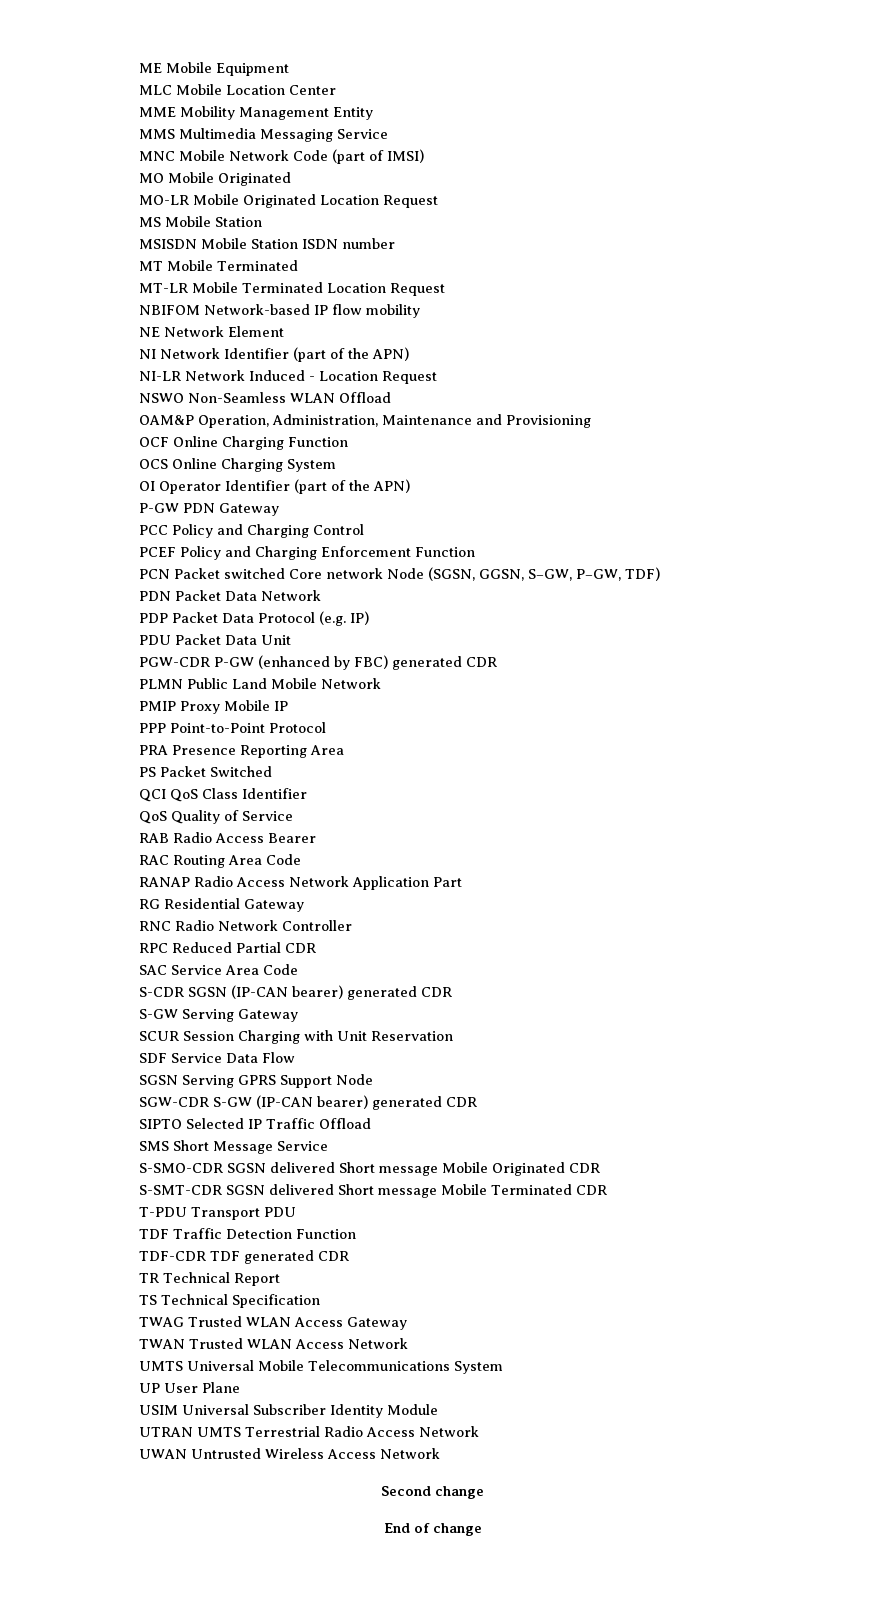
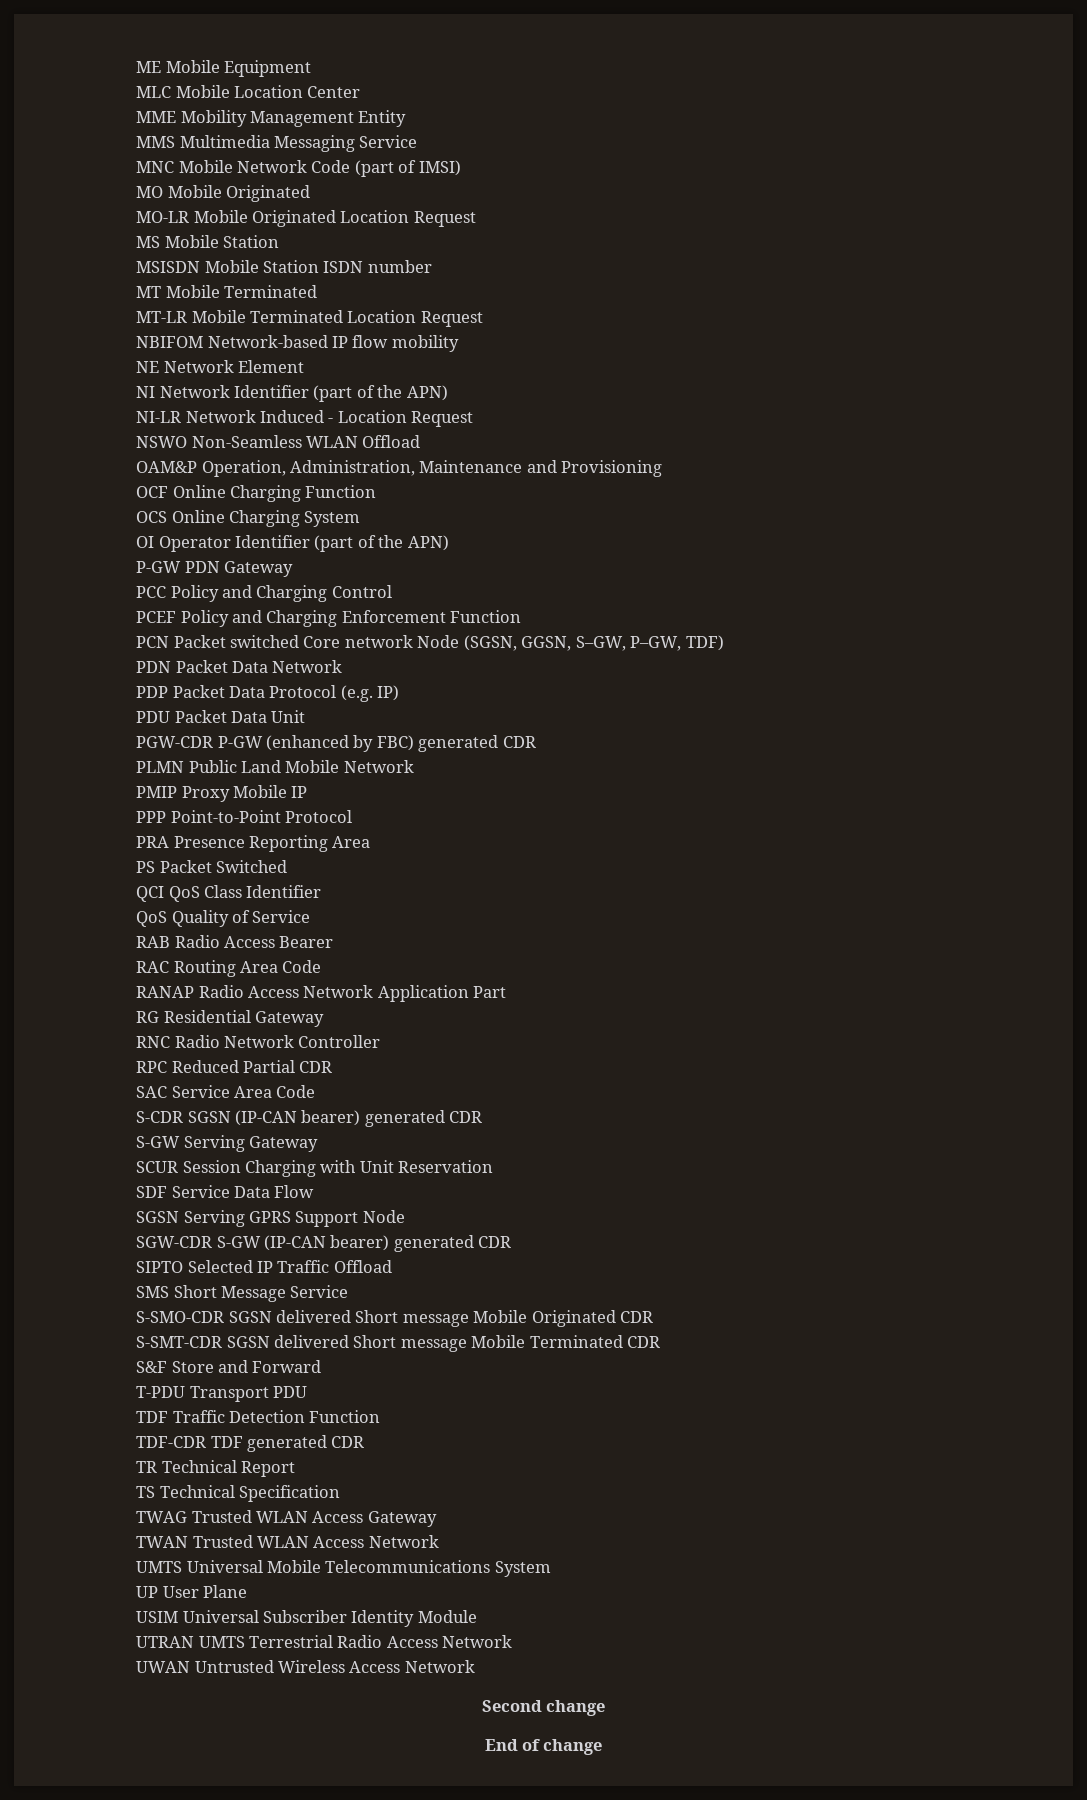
+ S&F Store and Forward

